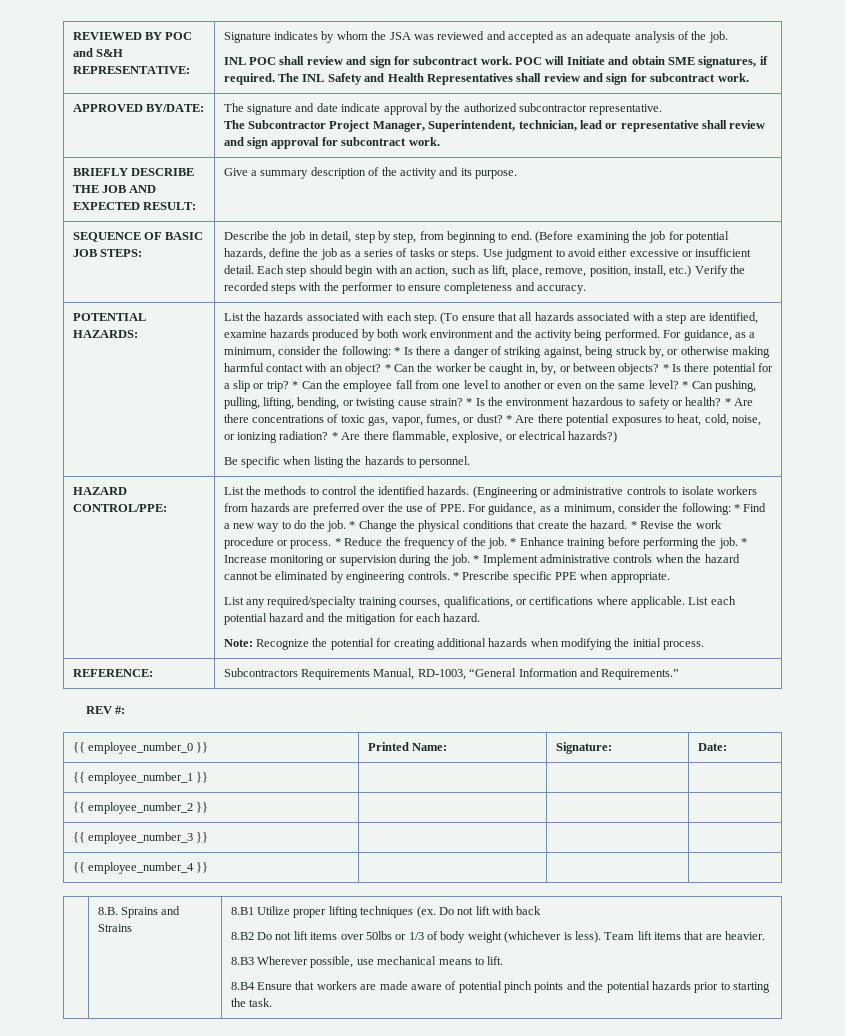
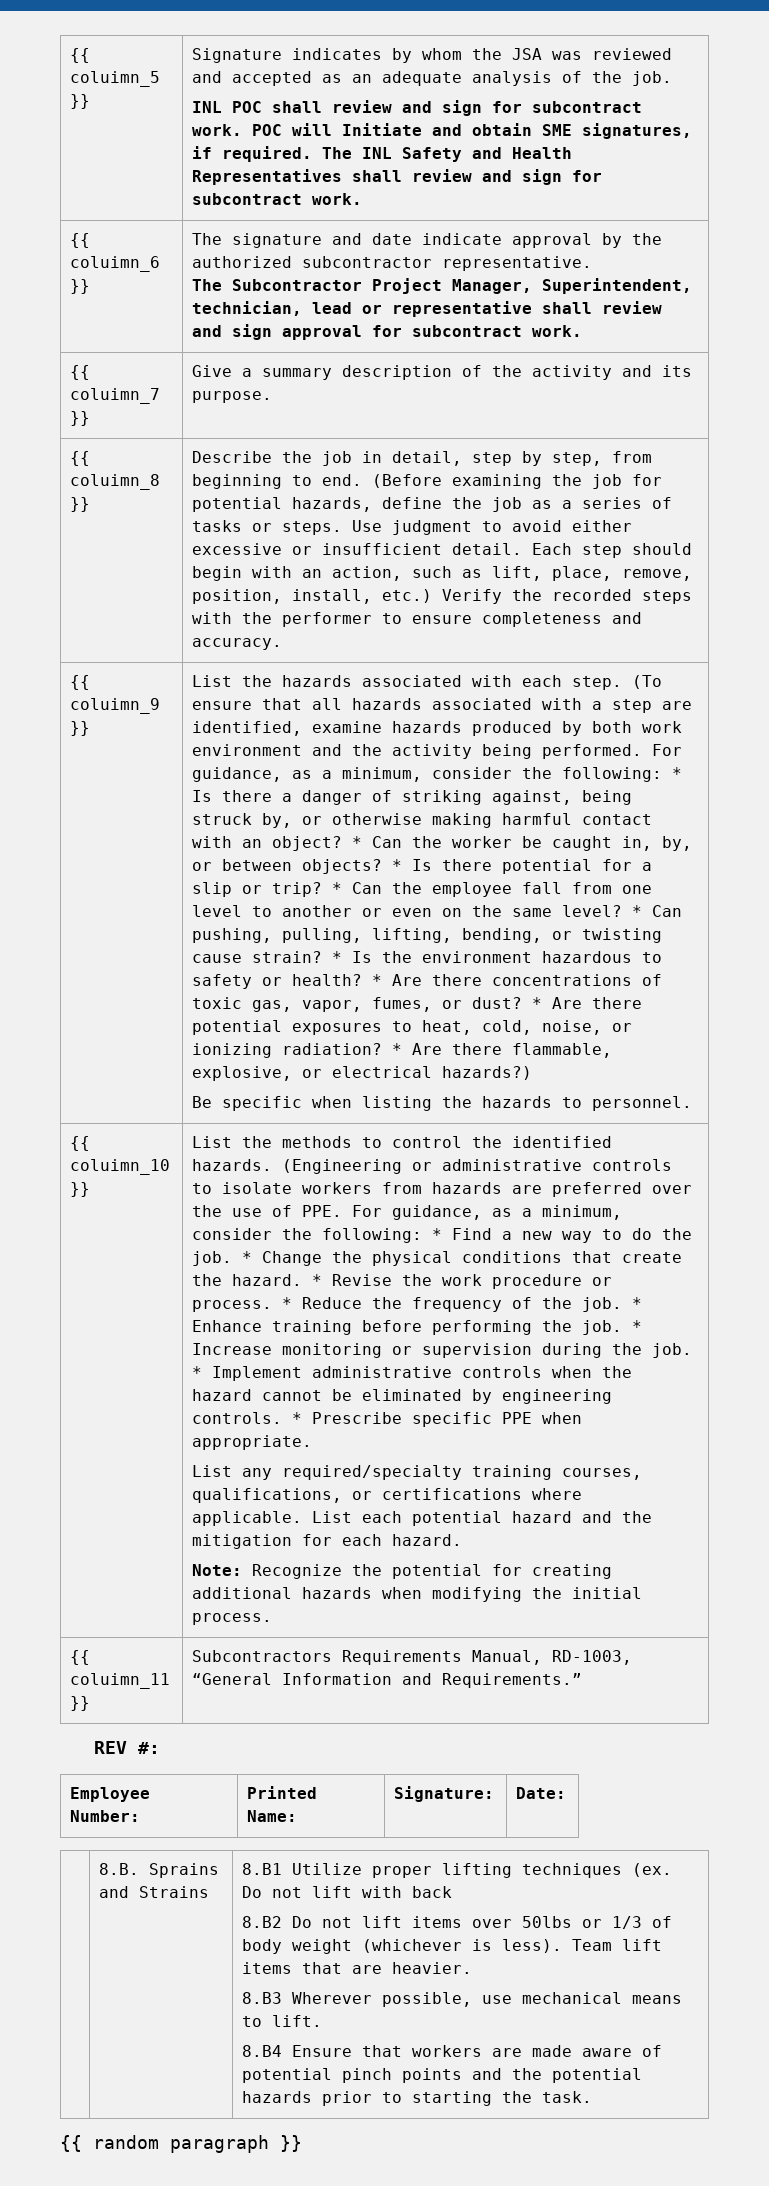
- REVIEWED BY POC and S&H REPRESENTATIVE:
+ {{ coluimn_5 }}
- APPROVED BY/DATE: | The signature and date indicate approval by the authorized subcontractor representative.
+ {{ coluimn_6 }} | The signature and date indicate approval by the authorized subcontractor representative.
- BRIEFLY DESCRIBE THE JOB AND EXPECTED RESULT: | Give a summary description of the activity and its purpose.
+ {{ coluimn_7 }} | Give a summary description of the activity and its purpose.
- SEQUENCE OF BASIC JOB STEPS:
+ {{ coluimn_8 }}
- POTENTIAL HAZARDS:
+ {{ coluimn_9 }}
- HAZARD CONTROL/PPE:
+ {{ coluimn_10 }}
- REFERENCE: | Subcontractors Requirements Manual, RD-1003, “General Information and Requirements.”
+ {{ coluimn_11 }} | Subcontractors Requirements Manual, RD-1003, “General Information and Requirements.”
- {{ employee_number_0 }} | Printed Name: | Signature: | Date:
+ Employee Number: | Printed Name: | Signature: | Date:
- {{ employee_number_1 }} | | |
- {{ employee_number_2 }} | | |
- {{ employee_number_3 }} | | |
- {{ employee_number_4 }} | | |
+ {{ random paragraph }}

